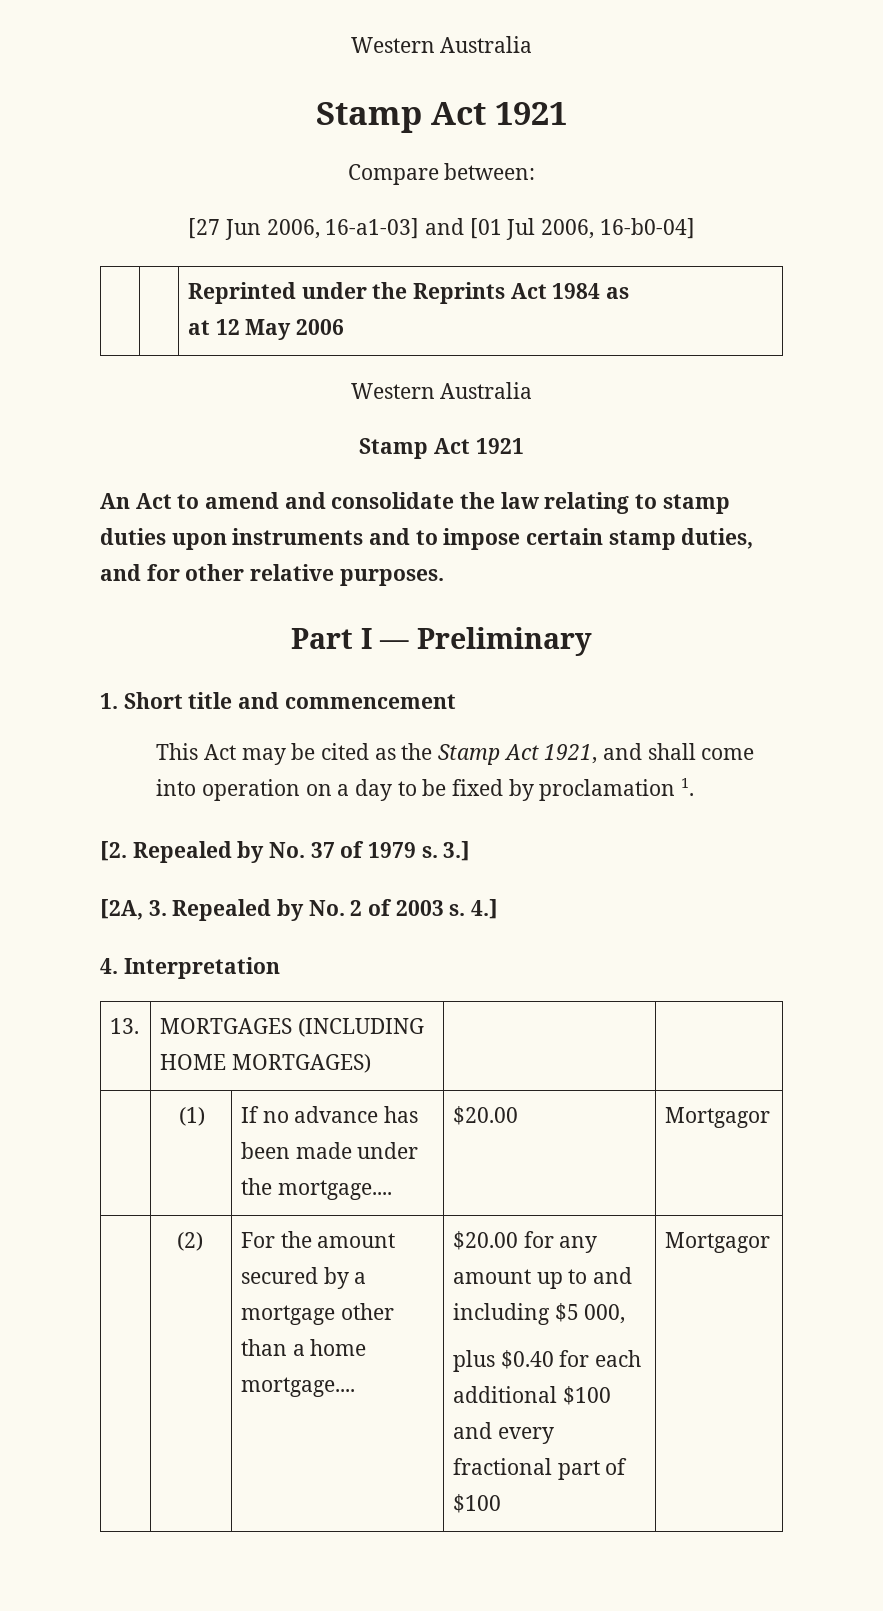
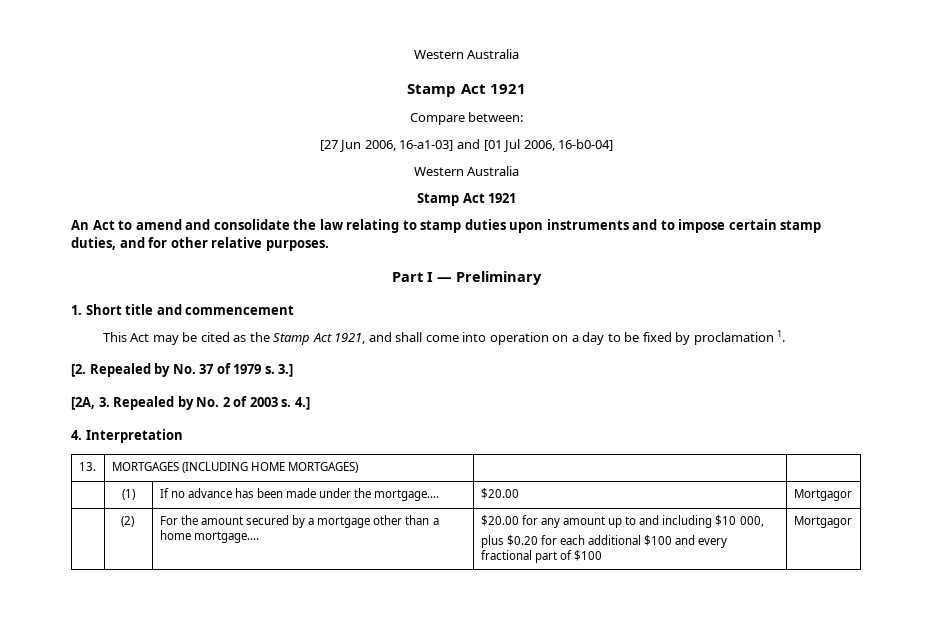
- | | Reprinted under the Reprints Act 1984 as
- at 12 May 2006
- | (2) | For the amount secured by a mortgage other than a home mortgage.... | $20.00 for any amount up to and including $5 000,
- plus $0.40 for each additional $100 and every fractional part of $100 | Mortgagor
+ | (2) | For the amount secured by a mortgage other than a home mortgage.... | $20.00 for any amount up to and including $10 000,
+ plus $0.20 for each additional $100 and every fractional part of $100 | Mortgagor

